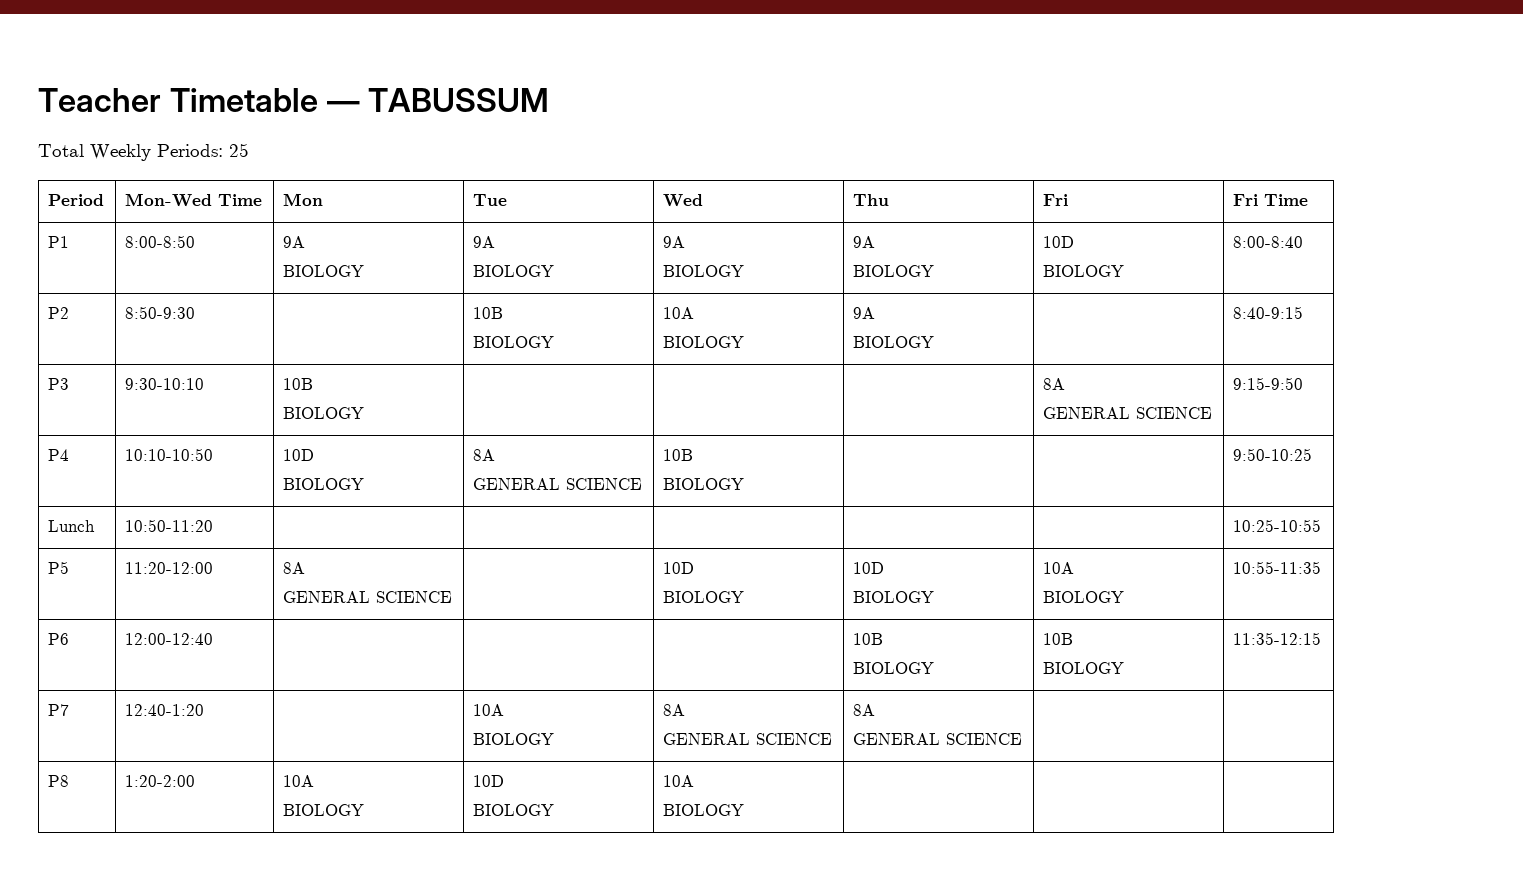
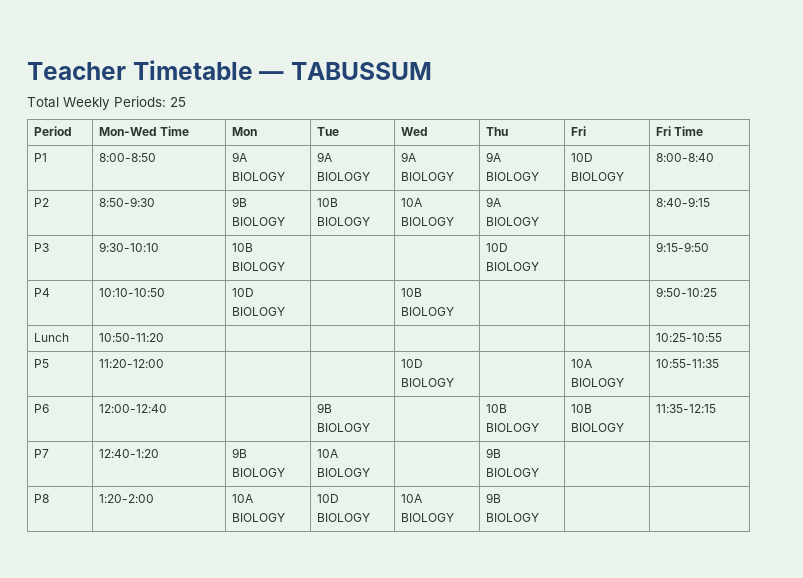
- P2 | 8:50-9:30 | | 10B
+ P2 | 8:50-9:30 | 9B
+ BIOLOGY | 10B
  P3 | 9:30-10:10 | 10B
- BIOLOGY | | | | 8A
- GENERAL SCIENCE | 9:15-9:50
+ BIOLOGY | | | 10D
+ BIOLOGY | | 9:15-9:50
  P4 | 10:10-10:50 | 10D
- BIOLOGY | 8A
- GENERAL SCIENCE | 10B
+ BIOLOGY | | 10B
- P5 | 11:20-12:00 | 8A
- GENERAL SCIENCE | | 10D
- BIOLOGY | 10D
- BIOLOGY | 10A
+ P5 | 11:20-12:00 | | | 10D
+ BIOLOGY | | 10A
- P6 | 12:00-12:40 | | | | 10B
+ P6 | 12:00-12:40 | | 9B
+ BIOLOGY | | 10B
- P7 | 12:40-1:20 | | 10A
- BIOLOGY | 8A
- GENERAL SCIENCE | 8A
- GENERAL SCIENCE | |
+ P7 | 12:40-1:20 | 9B
+ BIOLOGY | 10A
+ BIOLOGY | | 9B
+ BIOLOGY | |
  P8 | 1:20-2:00 | 10A
  BIOLOGY | 10D
  BIOLOGY | 10A
- BIOLOGY | | |
+ BIOLOGY | 9B
+ BIOLOGY | |

